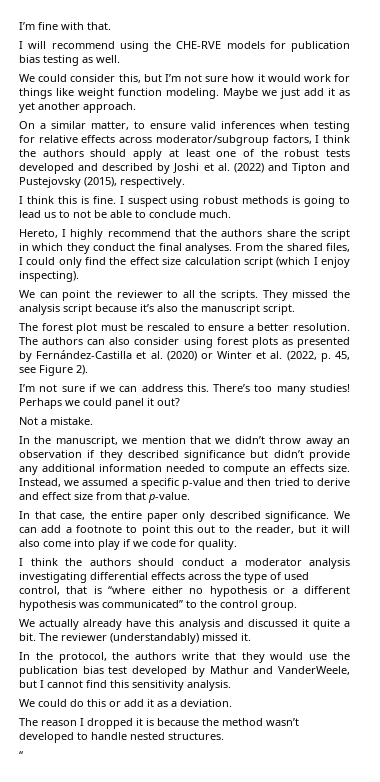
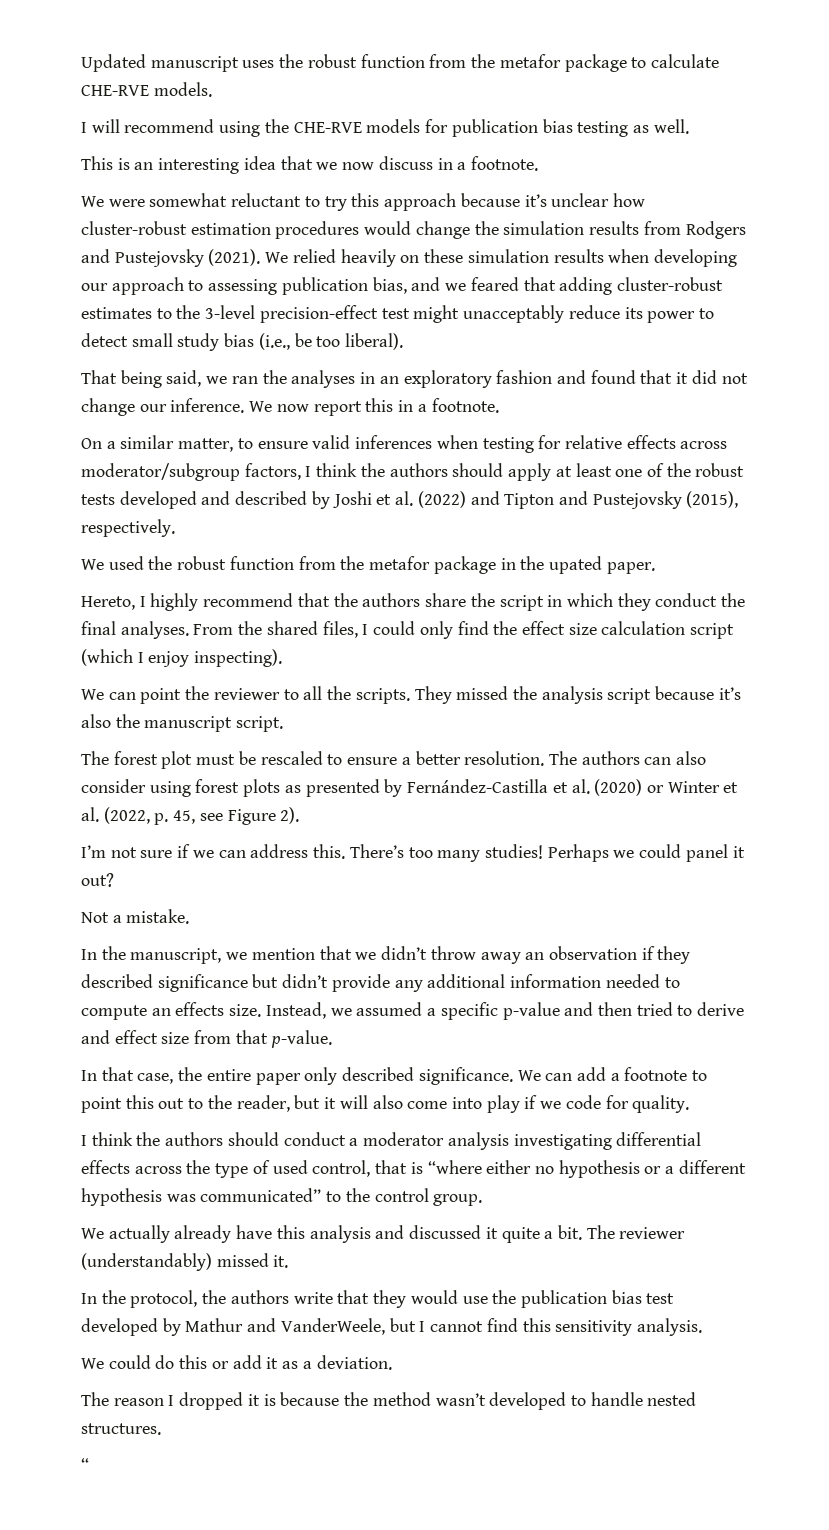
- I’m fine with that.
+ Updated manuscript uses the robust function from the metafor package to calculate CHE-RVE models.
- We could consider this, but I’m not sure how it would work for things like weight function modeling. Maybe we just add it as yet another approach.
+ This is an interesting idea that we now discuss in a footnote.
+ We were somewhat reluctant to try this approach because it’s unclear how cluster-robust estimation procedures would change the simulation results from Rodgers and Pustejovsky (2021). We relied heavily on these simulation results when developing our approach to assessing publication bias, and we feared that adding cluster-robust estimates to the 3-level precision-effect test might unacceptably reduce its power to detect small study bias (i.e., be too liberal).
+ That being said, we ran the analyses in an exploratory fashion and found that it did not change our inference. We now report this in a footnote.
- I think this is fine. I suspect using robust methods is going to lead us to not be able to conclude much.
+ We used the robust function from the metafor package in the upated paper.

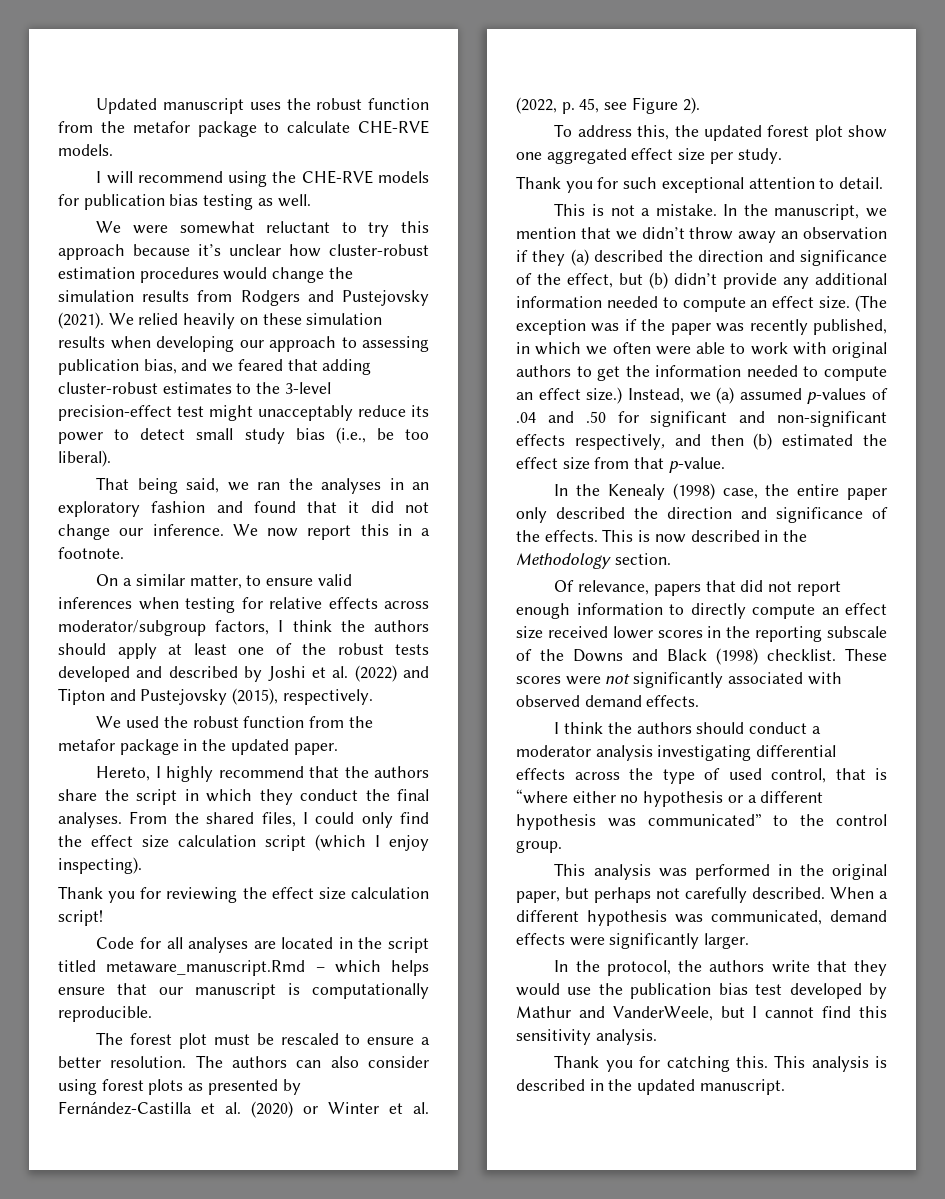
- This is an interesting idea that we now discuss in a footnote.
- We used the robust function from the metafor package in the upated paper.
+ We used the robust function from the metafor package in the updated paper.
- We can point the reviewer to all the scripts. They missed the analysis script because it’s also the manuscript script.
+ Thank you for reviewing the effect size calculation script!
+ Code for all analyses are located in the script titled metaware_manuscript.Rmd – which helps ensure that our manuscript is computationally reproducible.
- I’m not sure if we can address this. There’s too many studies! Perhaps we could panel it out?
- Not a mistake.
- In the manuscript, we mention that we didn’t throw away an observation if they described significance but didn’t provide any additional information needed to compute an effects size. Instead, we assumed a specific p-value and then tried to derive and effect size from that p-value.
+ To address this, the updated forest plot show one aggregated effect size per study.
+ Thank you for such exceptional attention to detail.
+ This is not a mistake. In the manuscript, we mention that we didn’t throw away an observation if they (a) described the direction and significance of the effect, but (b) didn’t provide any additional information needed to compute an effect size. (The exception was if the paper was recently published, in which we often were able to work with original authors to get the information needed to compute an effect size.) Instead, we (a) assumed p-values of .04 and .50 for significant and non-significant effects respectively, and then (b) estimated the effect size from that p-value.
- In that case, the entire paper only described significance. We can add a footnote to point this out to the reader, but it will also come into play if we code for quality.
+ In the Kenealy (1998) case, the entire paper only described the direction and significance of the effects. This is now described in the Methodology section.
+ Of relevance, papers that did not report enough information to directly compute an effect size received lower scores in the reporting subscale of the Downs and Black (1998) checklist. These scores were not significantly associated with observed demand effects.
- We actually already have this analysis and discussed it quite a bit. The reviewer (understandably) missed it.
+ This analysis was performed in the original paper, but perhaps not carefully described. When a different hypothesis was communicated, demand effects were significantly larger.
- We could do this or add it as a deviation.
- The reason I dropped it is because the method wasn’t developed to handle nested structures.
- “
+ Thank you for catching this. This analysis is described in the updated manuscript.

